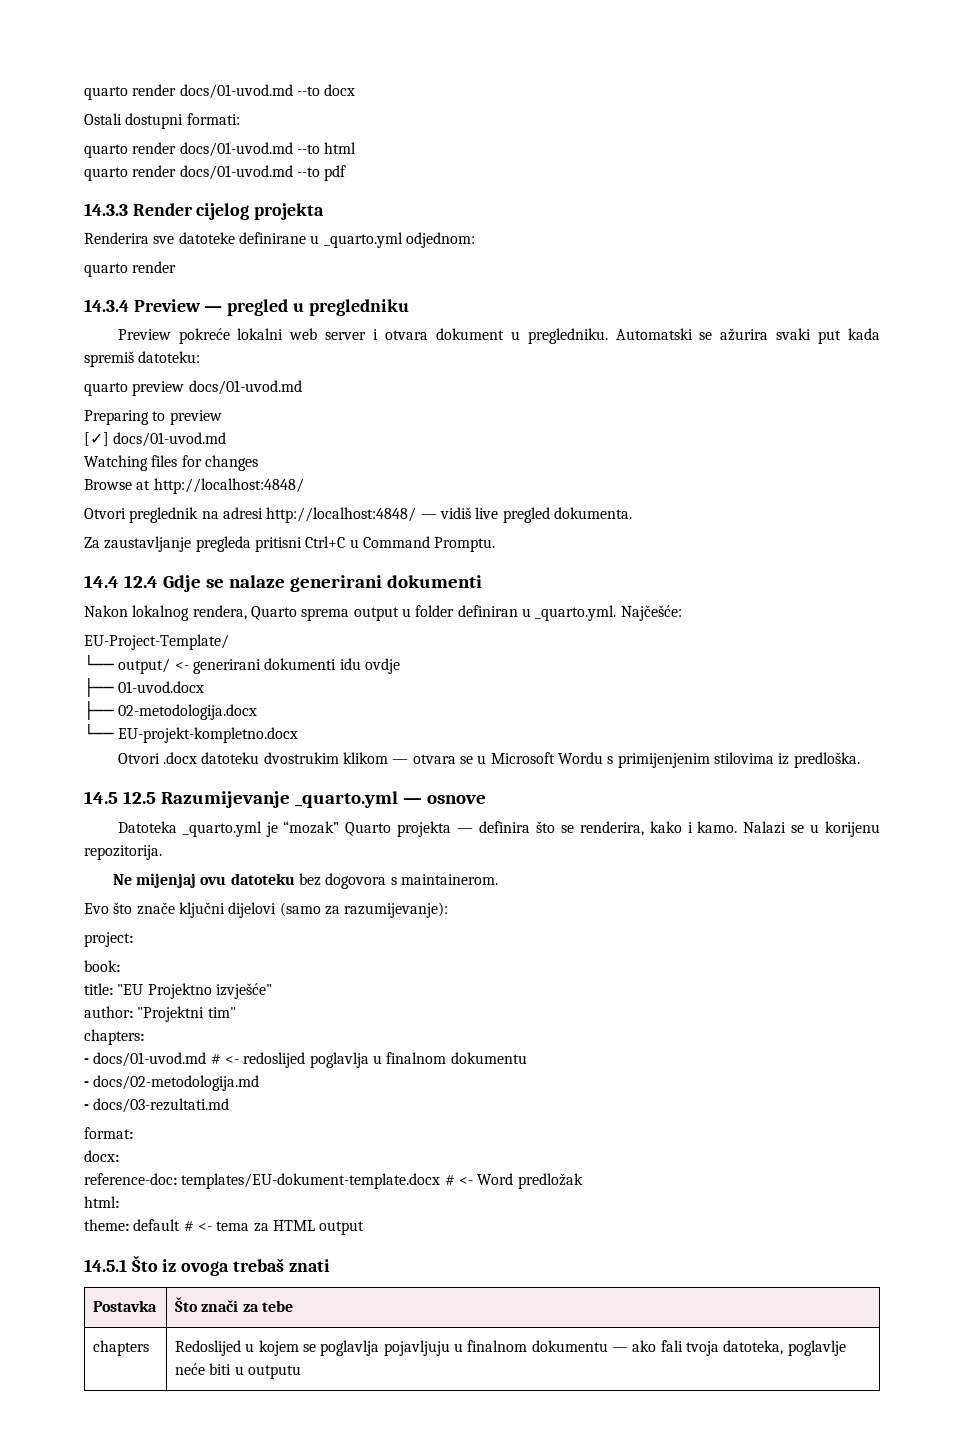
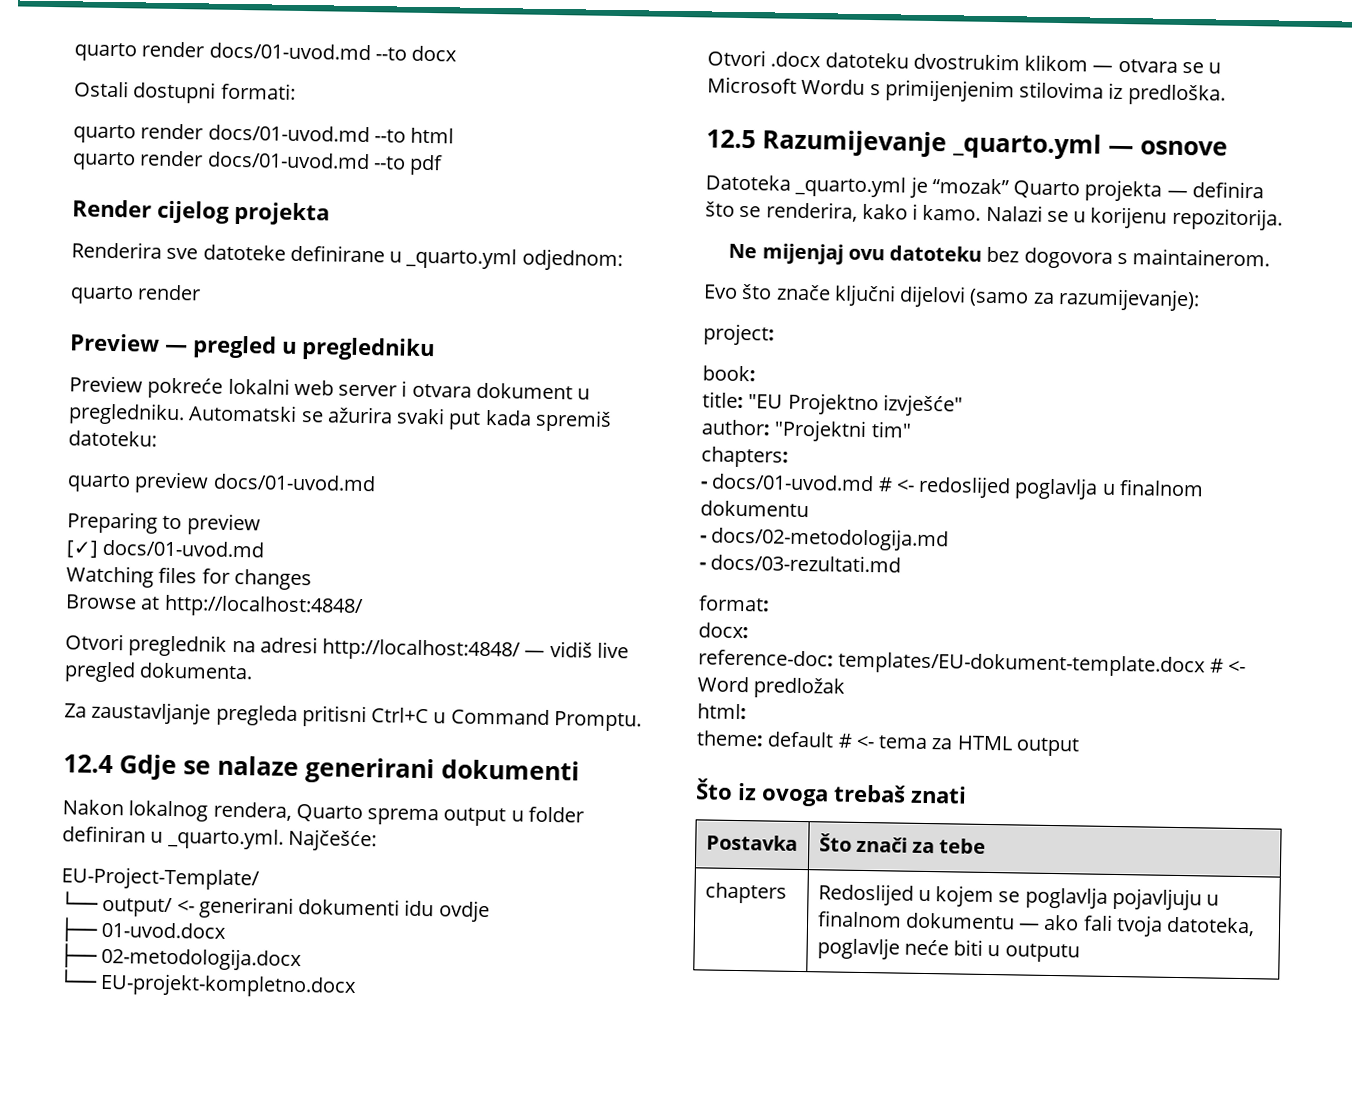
- 14.3.3 Render cijelog projekta
+ Render cijelog projekta
- 14.3.4 Preview — pregled u pregledniku
+ Preview — pregled u pregledniku
- 14.4 12.4 Gdje se nalaze generirani dokumenti
+ 12.4 Gdje se nalaze generirani dokumenti
- 14.5 12.5 Razumijevanje _quarto.yml — osnove
+ 12.5 Razumijevanje _quarto.yml — osnove
- 14.5.1 Što iz ovoga trebaš znati
+ Što iz ovoga trebaš znati

